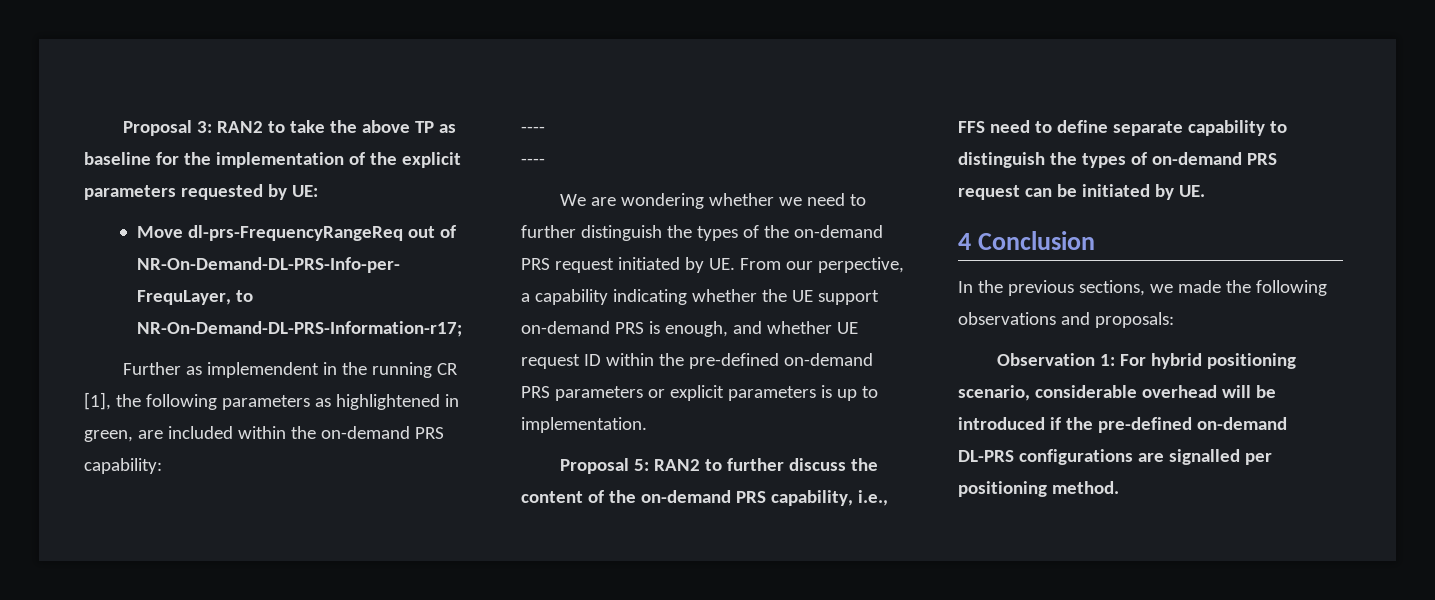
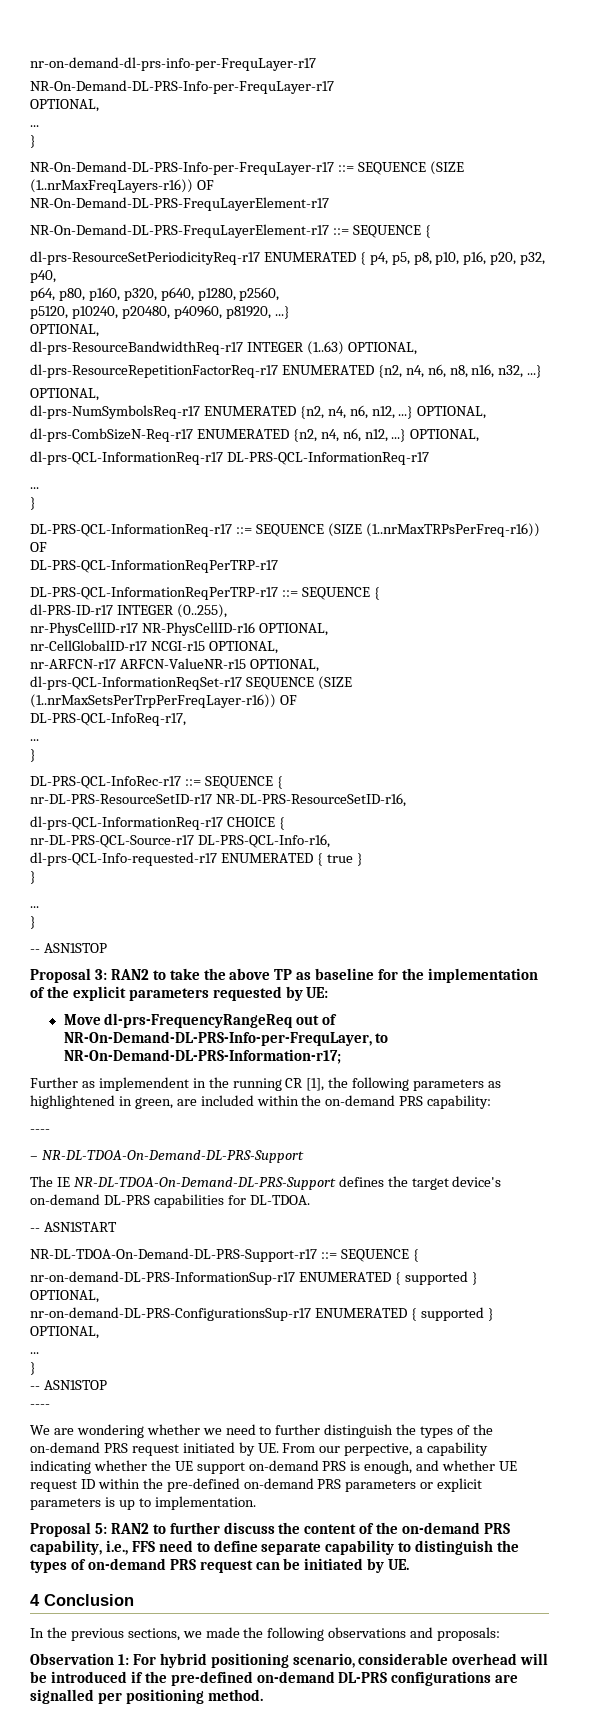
+ nr-on-demand-dl-prs-info-per-FrequLayer-r17
+ NR-On-Demand-DL-PRS-Info-per-FrequLayer-r17
+ OPTIONAL,
+ ...
+ }
+ NR-On-Demand-DL-PRS-Info-per-FrequLayer-r17 ::= SEQUENCE (SIZE (1..nrMaxFreqLayers-r16)) OF
+ NR-On-Demand-DL-PRS-FrequLayerElement-r17
+ NR-On-Demand-DL-PRS-FrequLayerElement-r17 ::= SEQUENCE {
+ dl-prs-ResourceSetPeriodicityReq-r17 ENUMERATED { p4, p5, p8, p10, p16, p20, p32, p40,
+ p64, p80, p160, p320, p640, p1280, p2560,
+ p5120, p10240, p20480, p40960, p81920, ...}
+ OPTIONAL,
+ dl-prs-ResourceBandwidthReq-r17 INTEGER (1..63) OPTIONAL,
+ dl-prs-ResourceRepetitionFactorReq-r17 ENUMERATED {n2, n4, n6, n8, n16, n32, ...}
+ OPTIONAL,
+ dl-prs-NumSymbolsReq-r17 ENUMERATED {n2, n4, n6, n12, ...} OPTIONAL,
+ dl-prs-CombSizeN-Req-r17 ENUMERATED {n2, n4, n6, n12, ...} OPTIONAL,
+ dl-prs-QCL-InformationReq-r17 DL-PRS-QCL-InformationReq-r17
+ ...
+ }
+ DL-PRS-QCL-InformationReq-r17 ::= SEQUENCE (SIZE (1..nrMaxTRPsPerFreq-r16)) OF
+ DL-PRS-QCL-InformationReqPerTRP-r17
+ DL-PRS-QCL-InformationReqPerTRP-r17 ::= SEQUENCE {
+ dl-PRS-ID-r17 INTEGER (0..255),
+ nr-PhysCellID-r17 NR-PhysCellID-r16 OPTIONAL,
+ nr-CellGlobalID-r17 NCGI-r15 OPTIONAL,
+ nr-ARFCN-r17 ARFCN-ValueNR-r15 OPTIONAL,
+ dl-prs-QCL-InformationReqSet-r17 SEQUENCE (SIZE (1..nrMaxSetsPerTrpPerFreqLayer-r16)) OF
+ DL-PRS-QCL-InfoReq-r17,
+ ...
+ }
+ DL-PRS-QCL-InfoRec-r17 ::= SEQUENCE {
+ nr-DL-PRS-ResourceSetID-r17 NR-DL-PRS-ResourceSetID-r16,
+ dl-prs-QCL-InformationReq-r17 CHOICE {
+ nr-DL-PRS-QCL-Source-r17 DL-PRS-QCL-Info-r16,
+ dl-prs-QCL-Info-requested-r17 ENUMERATED { true }
+ }
+ ...
+ }
+ -- ASN1STOP
+ – NR-DL-TDOA-On-Demand-DL-PRS-Support
+ The IE NR-DL-TDOA-On-Demand-DL-PRS-Support defines the target device's on-demand DL-PRS capabilities for DL-TDOA.
+ -- ASN1START
+ NR-DL-TDOA-On-Demand-DL-PRS-Support-r17 ::= SEQUENCE {
+ nr-on-demand-DL-PRS-InformationSup-r17 ENUMERATED { supported } OPTIONAL,
+ nr-on-demand-DL-PRS-ConfigurationsSup-r17 ENUMERATED { supported } OPTIONAL,
+ ...
+ }
+ -- ASN1STOP

